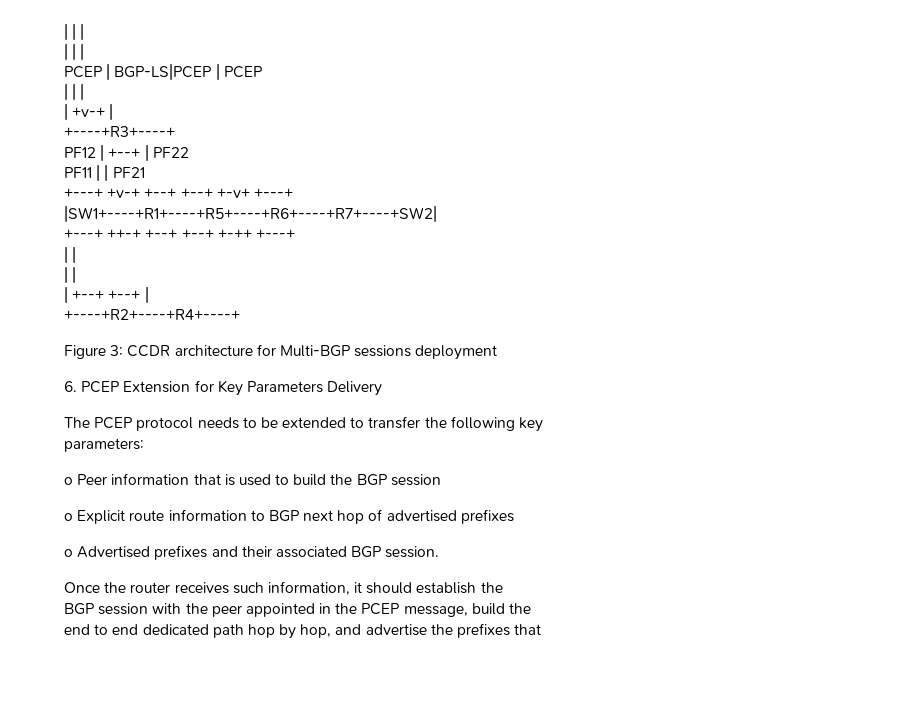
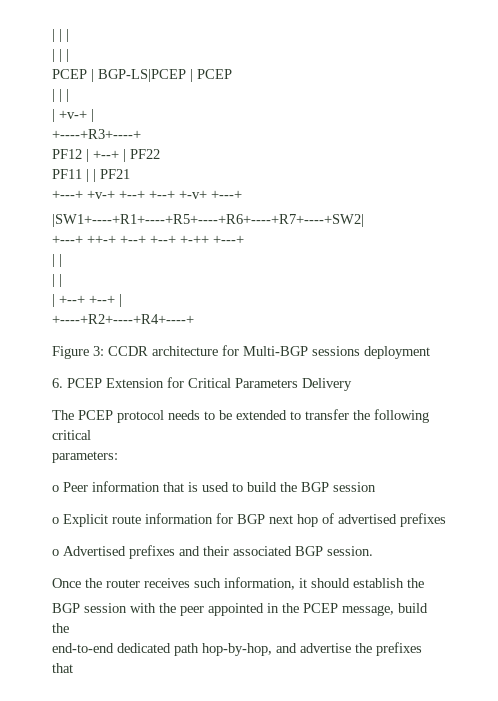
- 6. PCEP Extension for Key Parameters Delivery
+ 6. PCEP Extension for Critical Parameters Delivery
- The PCEP protocol needs to be extended to transfer the following key
+ The PCEP protocol needs to be extended to transfer the following critical
- o Explicit route information to BGP next hop of advertised prefixes
+ o Explicit route information for BGP next hop of advertised prefixes
- end to end dedicated path hop by hop, and advertise the prefixes that
+ end-to-end dedicated path hop-by-hop, and advertise the prefixes that

